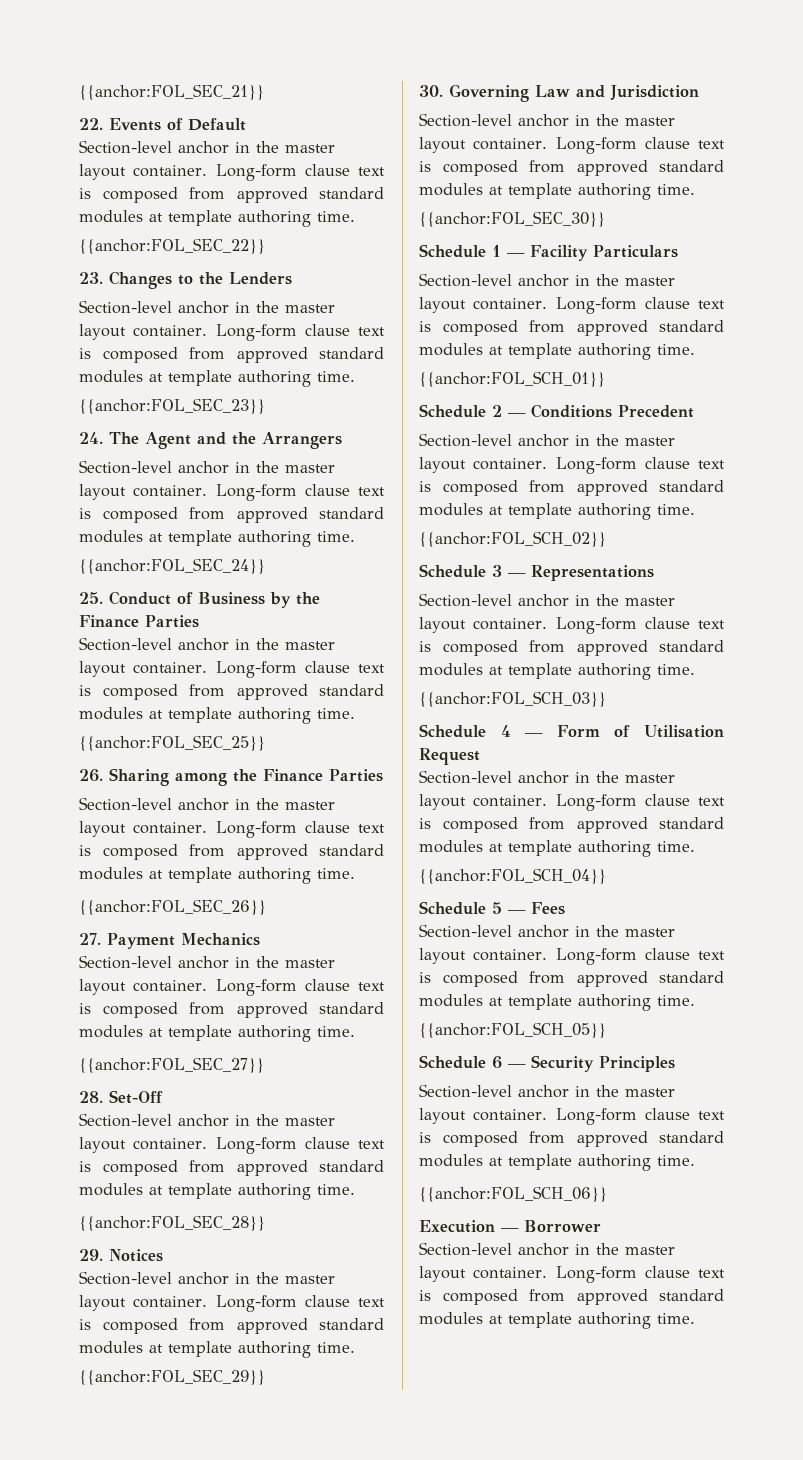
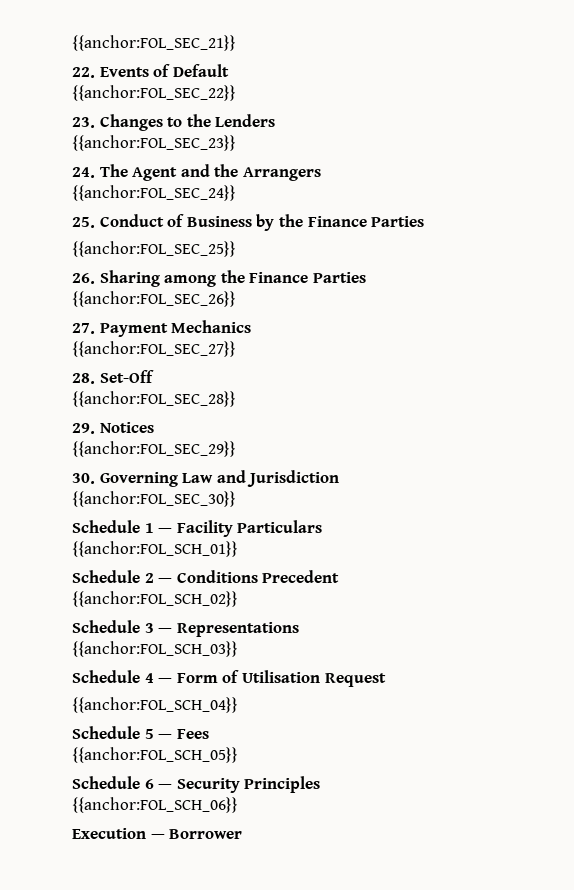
  22. Events of Default
- Section-level anchor in the master layout container. Long-form clause text is composed from approved standard modules at template authoring time.
  23. Changes to the Lenders
- Section-level anchor in the master layout container. Long-form clause text is composed from approved standard modules at template authoring time.
  24. The Agent and the Arrangers
- Section-level anchor in the master layout container. Long-form clause text is composed from approved standard modules at template authoring time.
  25. Conduct of Business by the Finance Parties
- Section-level anchor in the master layout container. Long-form clause text is composed from approved standard modules at template authoring time.
  26. Sharing among the Finance Parties
- Section-level anchor in the master layout container. Long-form clause text is composed from approved standard modules at template authoring time.
  {{anchor:FOL_SEC_26}}
  27. Payment Mechanics
- Section-level anchor in the master layout container. Long-form clause text is composed from approved standard modules at template authoring time.
  {{anchor:FOL_SEC_27}}
  28. Set-Off
- Section-level anchor in the master layout container. Long-form clause text is composed from approved standard modules at template authoring time.
  {{anchor:FOL_SEC_28}}
  29. Notices
- Section-level anchor in the master layout container. Long-form clause text is composed from approved standard modules at template authoring time.
  30. Governing Law and Jurisdiction
- Section-level anchor in the master layout container. Long-form clause text is composed from approved standard modules at template authoring time.
  Schedule 1 — Facility Particulars
- Section-level anchor in the master layout container. Long-form clause text is composed from approved standard modules at template authoring time.
  Schedule 2 — Conditions Precedent
- Section-level anchor in the master layout container. Long-form clause text is composed from approved standard modules at template authoring time.
  Schedule 3 — Representations
- Section-level anchor in the master layout container. Long-form clause text is composed from approved standard modules at template authoring time.
  Schedule 4 — Form of Utilisation Request
- Section-level anchor in the master layout container. Long-form clause text is composed from approved standard modules at template authoring time.
  Schedule 5 — Fees
- Section-level anchor in the master layout container. Long-form clause text is composed from approved standard modules at template authoring time.
  Schedule 6 — Security Principles
- Section-level anchor in the master layout container. Long-form clause text is composed from approved standard modules at template authoring time.
  {{anchor:FOL_SCH_06}}
  Execution — Borrower
- Section-level anchor in the master layout container. Long-form clause text is composed from approved standard modules at template authoring time.

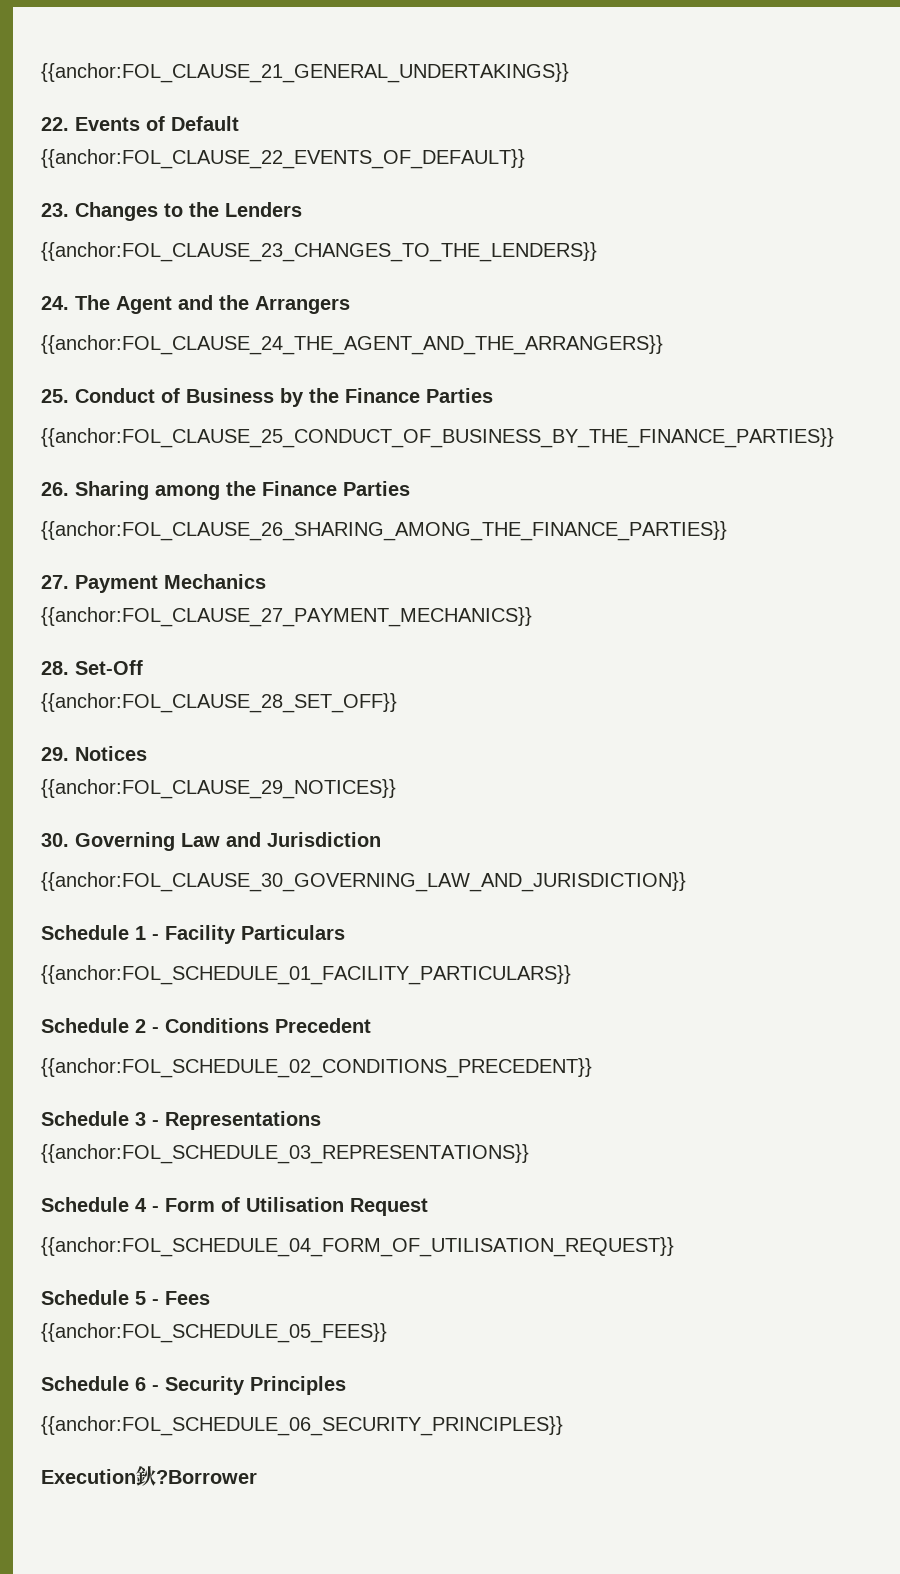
- {{anchor:FOL_SEC_21}}
+ {{anchor:FOL_CLAUSE_21_GENERAL_UNDERTAKINGS}}
- {{anchor:FOL_SEC_22}}
+ {{anchor:FOL_CLAUSE_22_EVENTS_OF_DEFAULT}}
- {{anchor:FOL_SEC_23}}
+ {{anchor:FOL_CLAUSE_23_CHANGES_TO_THE_LENDERS}}
- {{anchor:FOL_SEC_24}}
+ {{anchor:FOL_CLAUSE_24_THE_AGENT_AND_THE_ARRANGERS}}
- {{anchor:FOL_SEC_25}}
+ {{anchor:FOL_CLAUSE_25_CONDUCT_OF_BUSINESS_BY_THE_FINANCE_PARTIES}}
- {{anchor:FOL_SEC_26}}
+ {{anchor:FOL_CLAUSE_26_SHARING_AMONG_THE_FINANCE_PARTIES}}
- {{anchor:FOL_SEC_27}}
+ {{anchor:FOL_CLAUSE_27_PAYMENT_MECHANICS}}
- {{anchor:FOL_SEC_28}}
+ {{anchor:FOL_CLAUSE_28_SET_OFF}}
- {{anchor:FOL_SEC_29}}
+ {{anchor:FOL_CLAUSE_29_NOTICES}}
- {{anchor:FOL_SEC_30}}
+ {{anchor:FOL_CLAUSE_30_GOVERNING_LAW_AND_JURISDICTION}}
- Schedule 1 — Facility Particulars
+ Schedule 1 - Facility Particulars
- {{anchor:FOL_SCH_01}}
+ {{anchor:FOL_SCHEDULE_01_FACILITY_PARTICULARS}}
- Schedule 2 — Conditions Precedent
+ Schedule 2 - Conditions Precedent
- {{anchor:FOL_SCH_02}}
+ {{anchor:FOL_SCHEDULE_02_CONDITIONS_PRECEDENT}}
- Schedule 3 — Representations
+ Schedule 3 - Representations
- {{anchor:FOL_SCH_03}}
+ {{anchor:FOL_SCHEDULE_03_REPRESENTATIONS}}
- Schedule 4 — Form of Utilisation Request
+ Schedule 4 - Form of Utilisation Request
- {{anchor:FOL_SCH_04}}
+ {{anchor:FOL_SCHEDULE_04_FORM_OF_UTILISATION_REQUEST}}
- Schedule 5 — Fees
+ Schedule 5 - Fees
- {{anchor:FOL_SCH_05}}
+ {{anchor:FOL_SCHEDULE_05_FEES}}
- Schedule 6 — Security Principles
+ Schedule 6 - Security Principles
- {{anchor:FOL_SCH_06}}
+ {{anchor:FOL_SCHEDULE_06_SECURITY_PRINCIPLES}}
- Execution — Borrower
+ Execution鈥?Borrower

